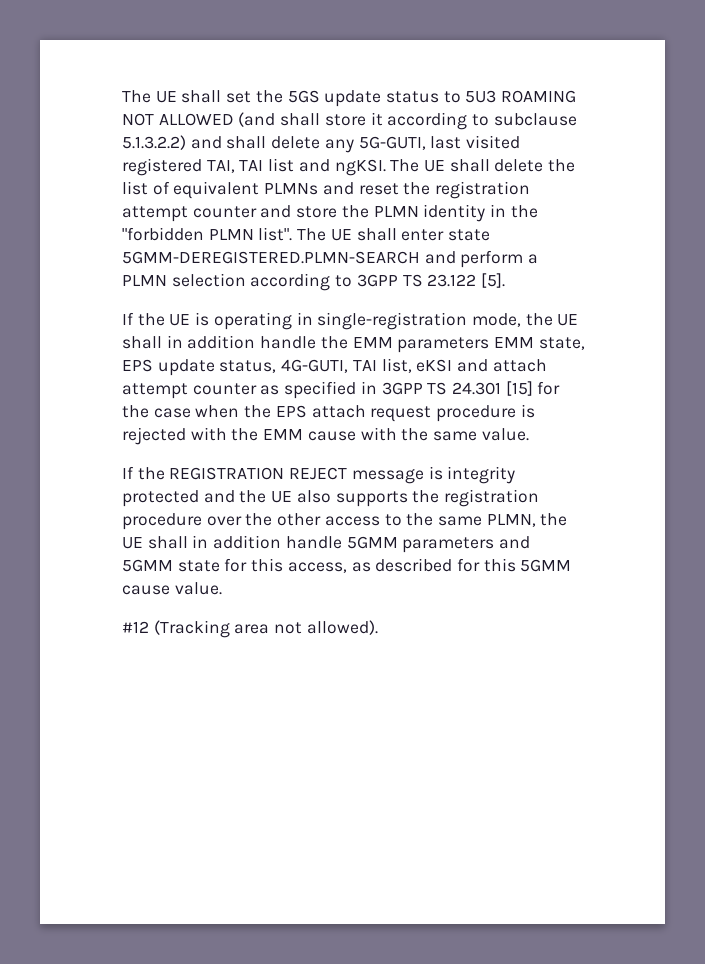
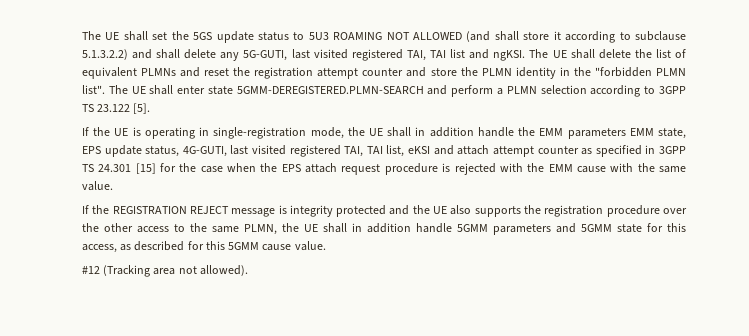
- If the UE is operating in single-registration mode, the UE shall in addition handle the EMM parameters EMM state, EPS update status, 4G-GUTI, TAI list, eKSI and attach attempt counter as specified in 3GPP TS 24.301 [15] for the case when the EPS attach request procedure is rejected with the EMM cause with the same value.
+ If the UE is operating in single-registration mode, the UE shall in addition handle the EMM parameters EMM state, EPS update status, 4G-GUTI, last visited registered TAI, TAI list, eKSI and attach attempt counter as specified in 3GPP TS 24.301 [15] for the case when the EPS attach request procedure is rejected with the EMM cause with the same value.

